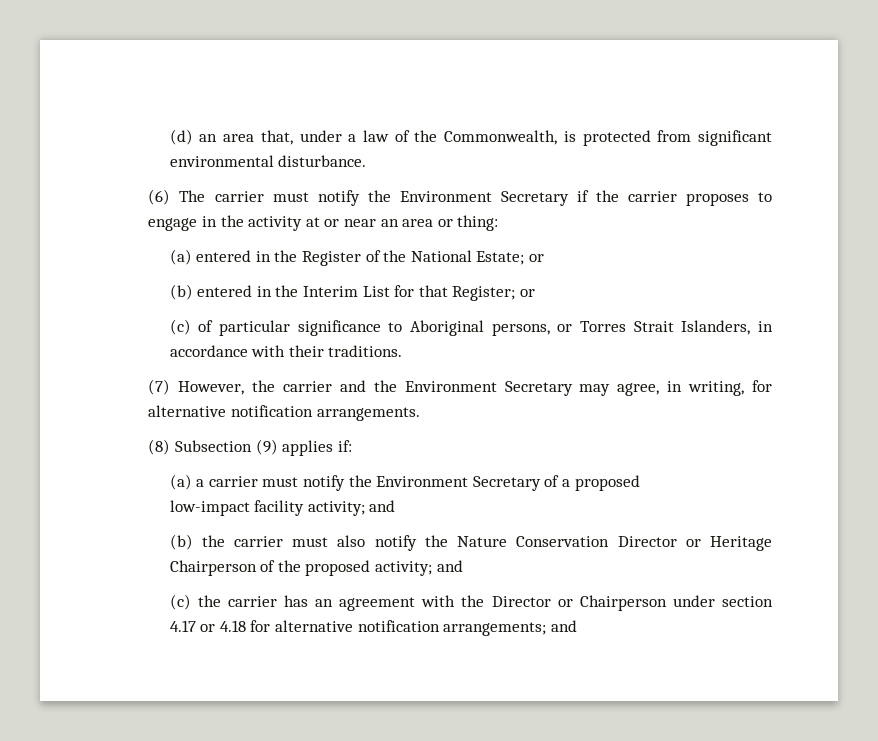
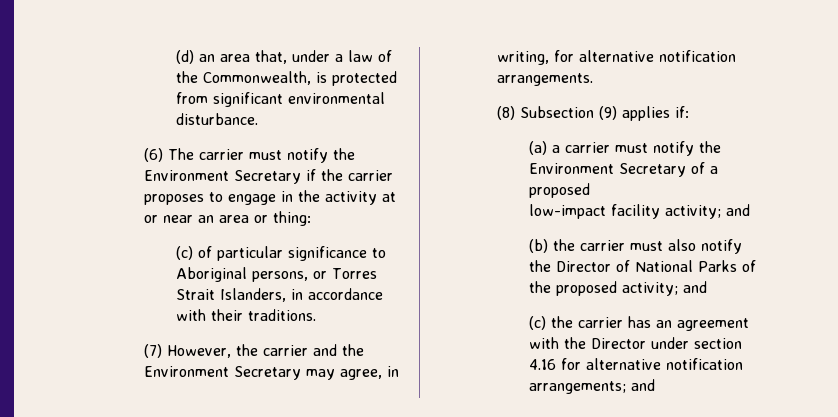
- (a) entered in the Register of the National Estate; or
- (b) entered in the Interim List for that Register; or
- (b) the carrier must also notify the Nature Conservation Director or Heritage Chairperson of the proposed activity; and
+ (b) the carrier must also notify the Director of National Parks of the proposed activity; and
- (c) the carrier has an agreement with the Director or Chairperson under section 4.17 or 4.18 for alternative notification arrangements; and
+ (c) the carrier has an agreement with the Director under section 4.16 for alternative notification arrangements; and

